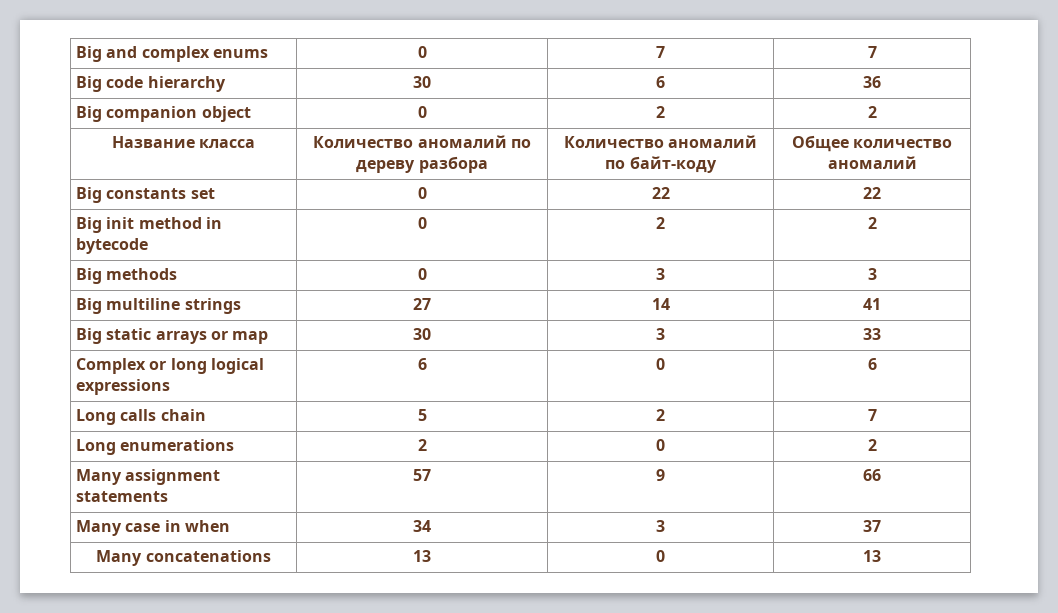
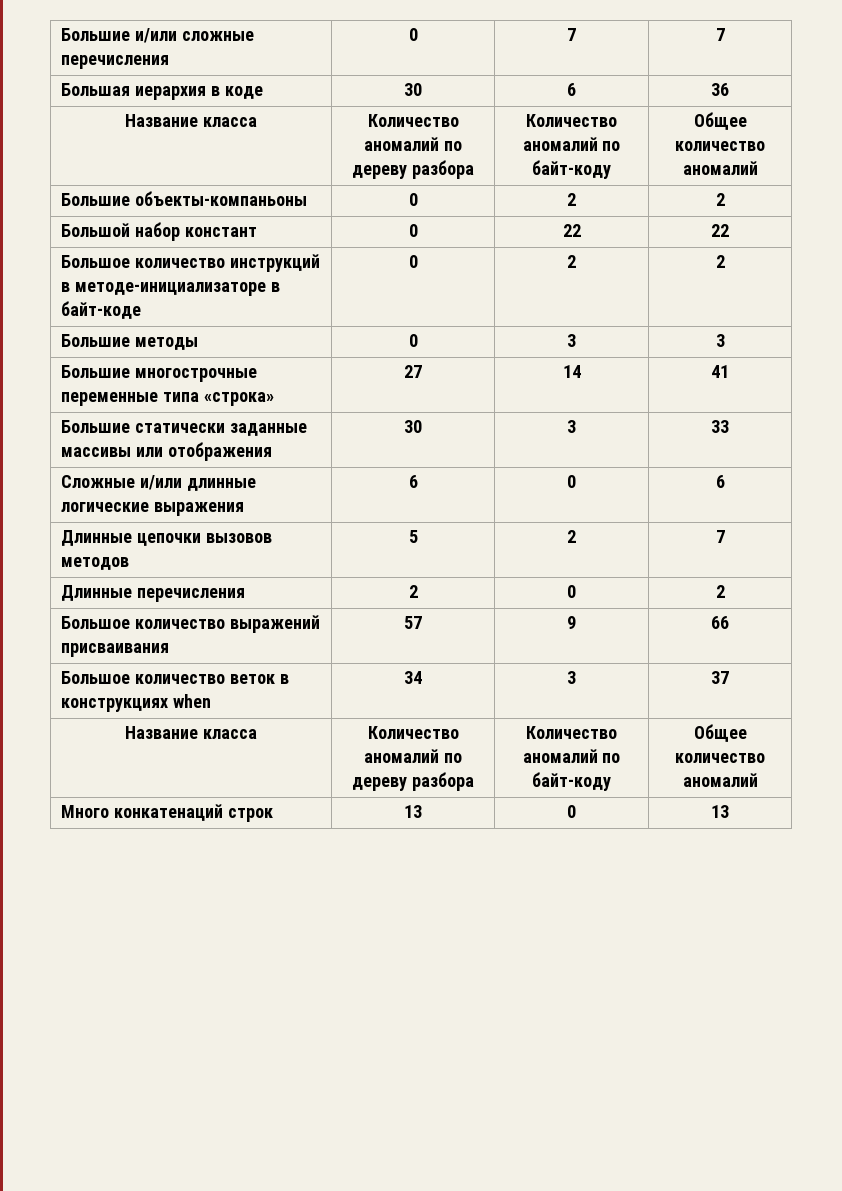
- Big and complex enums | 0 | 7 | 7
+ Большие и/или сложные перечисления | 0 | 7 | 7
- Big code hierarchy | 30 | 6 | 36
+ Большая иерархия в коде | 30 | 6 | 36
- Big companion object | 0 | 2 | 2
- Big constants set | 0 | 22 | 22
- Big init method in bytecode | 0 | 2 | 2
- Big methods | 0 | 3 | 3
+ Большие объекты-компаньоны | 0 | 2 | 2
+ Большой набор констант | 0 | 22 | 22
+ Большое количество инструкций в методе-инициализаторе в байт-коде | 0 | 2 | 2
+ Большие методы | 0 | 3 | 3
- Big multiline strings | 27 | 14 | 41
- Big static arrays or map | 30 | 3 | 33
- Complex or long logical expressions | 6 | 0 | 6
+ Большие многострочные переменные типа «строка» | 27 | 14 | 41
+ Большие статически заданные массивы или отображения | 30 | 3 | 33
+ Сложные и/или длинные логические выражения | 6 | 0 | 6
- Long calls chain | 5 | 2 | 7
+ Длинные цепочки вызовов методов | 5 | 2 | 7
- Long enumerations | 2 | 0 | 2
+ Длинные перечисления | 2 | 0 | 2
- Many assignment statements | 57 | 9 | 66
+ Большое количество выражений присваивания | 57 | 9 | 66
- Many case in when | 34 | 3 | 37
- Many concatenations | 13 | 0 | 13
+ Большое количество веток в конструкциях when | 34 | 3 | 37
+ Название класса | Количество аномалий по дереву разбора | Количество аномалий по байт-коду | Общее количество аномалий
+ Много конкатенаций строк | 13 | 0 | 13

